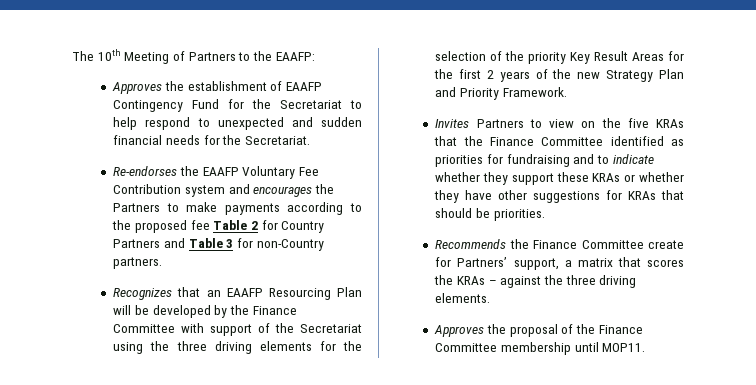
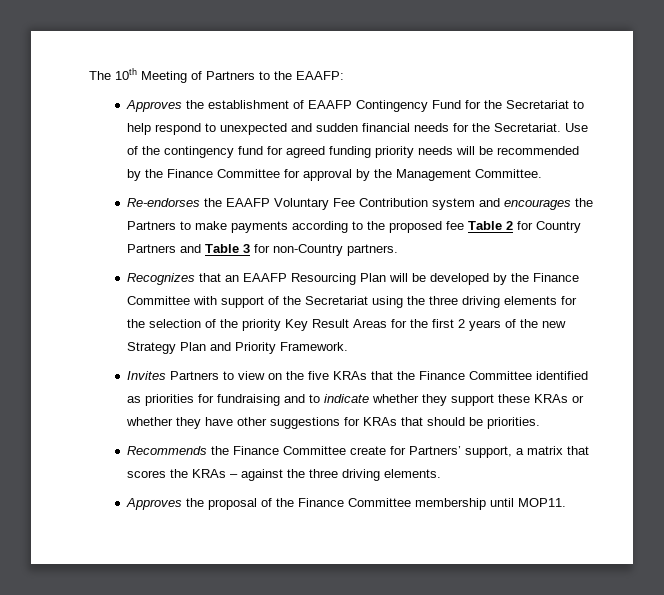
+ Use of the contingency fund for agreed funding priority needs will be recommended by the Finance Committee for approval by the Management Committee.

